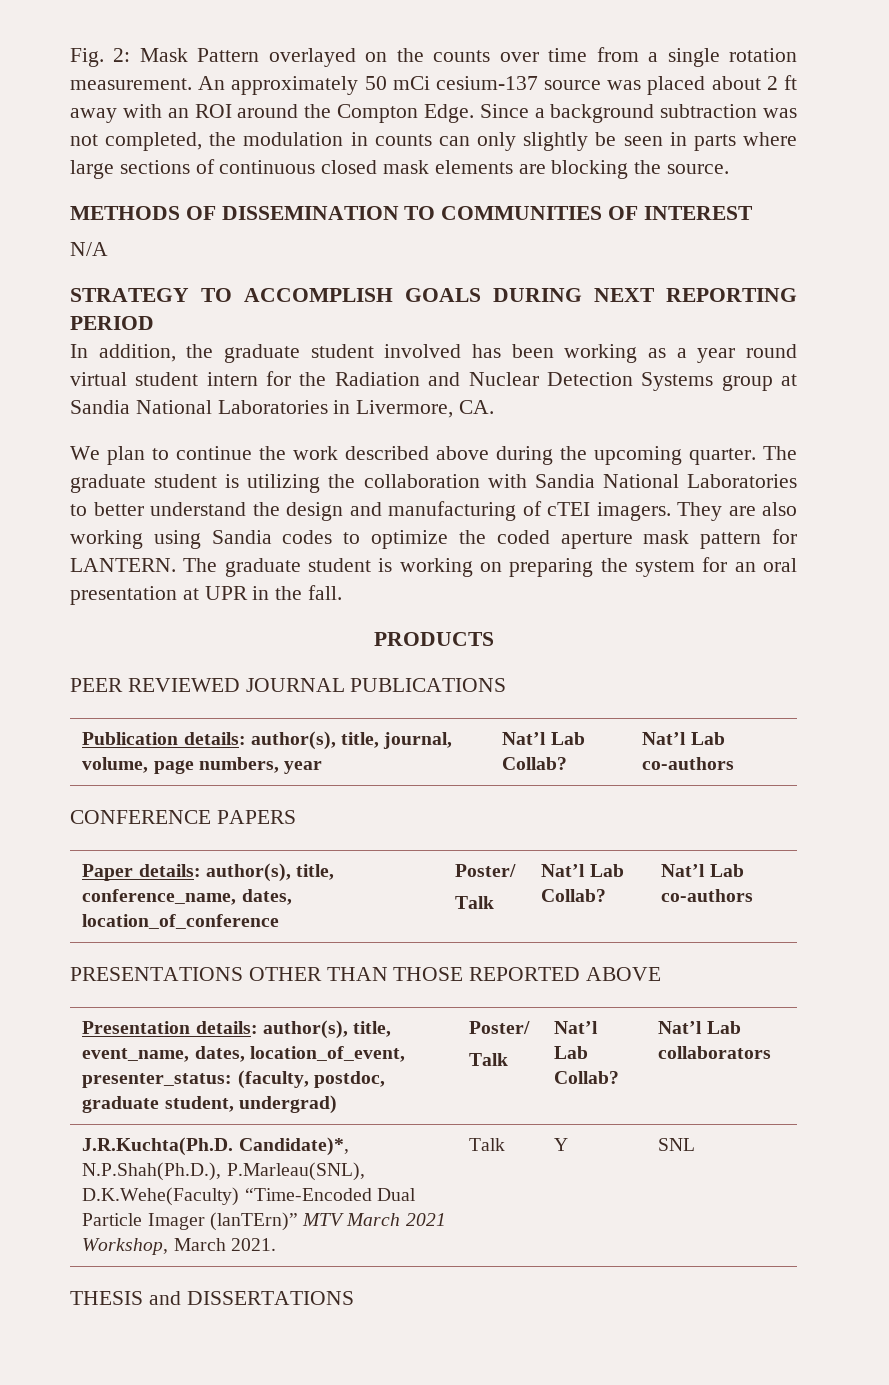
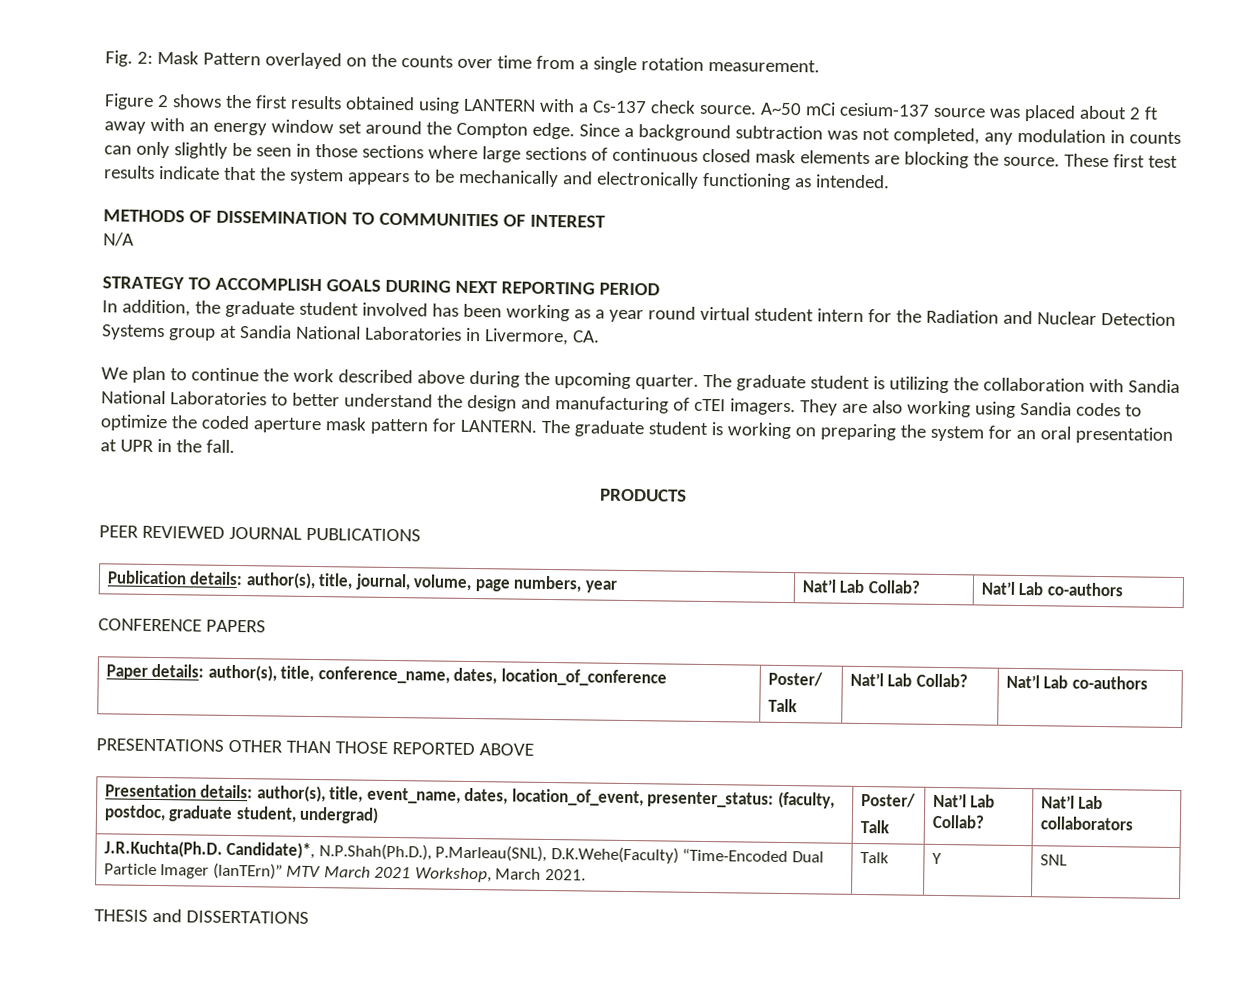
- Fig. 2: Mask Pattern overlayed on the counts over time from a single rotation measurement. An approximately 50 mCi cesium-137 source was placed about 2 ft away with an ROI around the Compton Edge.
+ Fig. 2: Mask Pattern overlayed on the counts over time from a single rotation measurement.
+ Figure 2 shows the first results obtained using LANTERN with a Cs-137 check source. A~50 mCi cesium-137 source was placed about 2 ft away with an energy window set around the Compton edge.
- Since a background subtraction was not completed, the modulation in counts can only slightly be seen in parts where large sections of continuous closed mask elements are blocking the source.
+ Since a background subtraction was not completed, any modulation in counts can only slightly be seen in those sections where large sections of continuous closed mask elements are blocking the source. These first test results indicate that the system appears to be mechanically and electronically functioning as intended.

